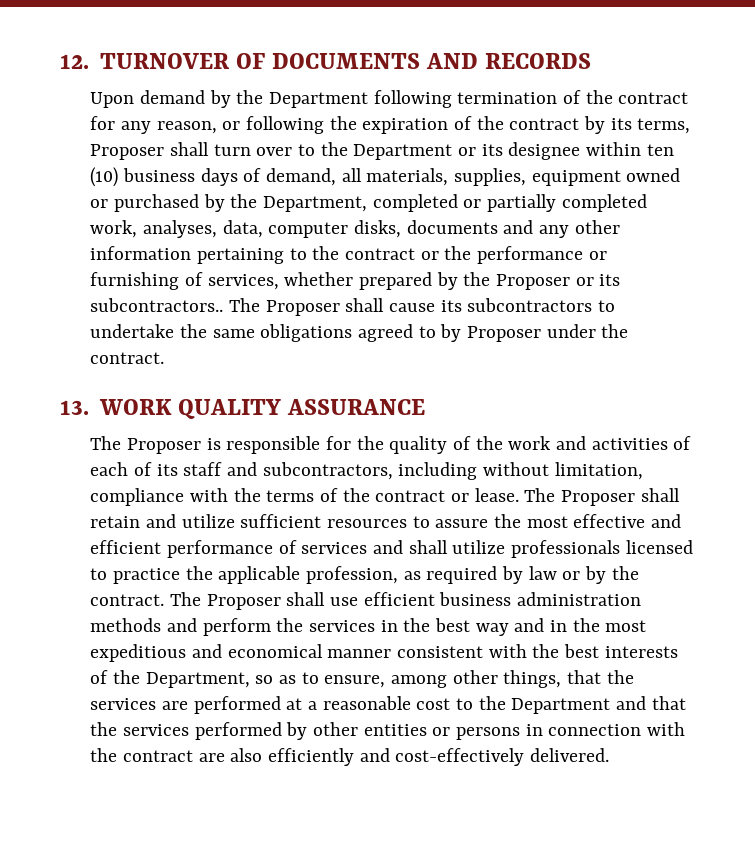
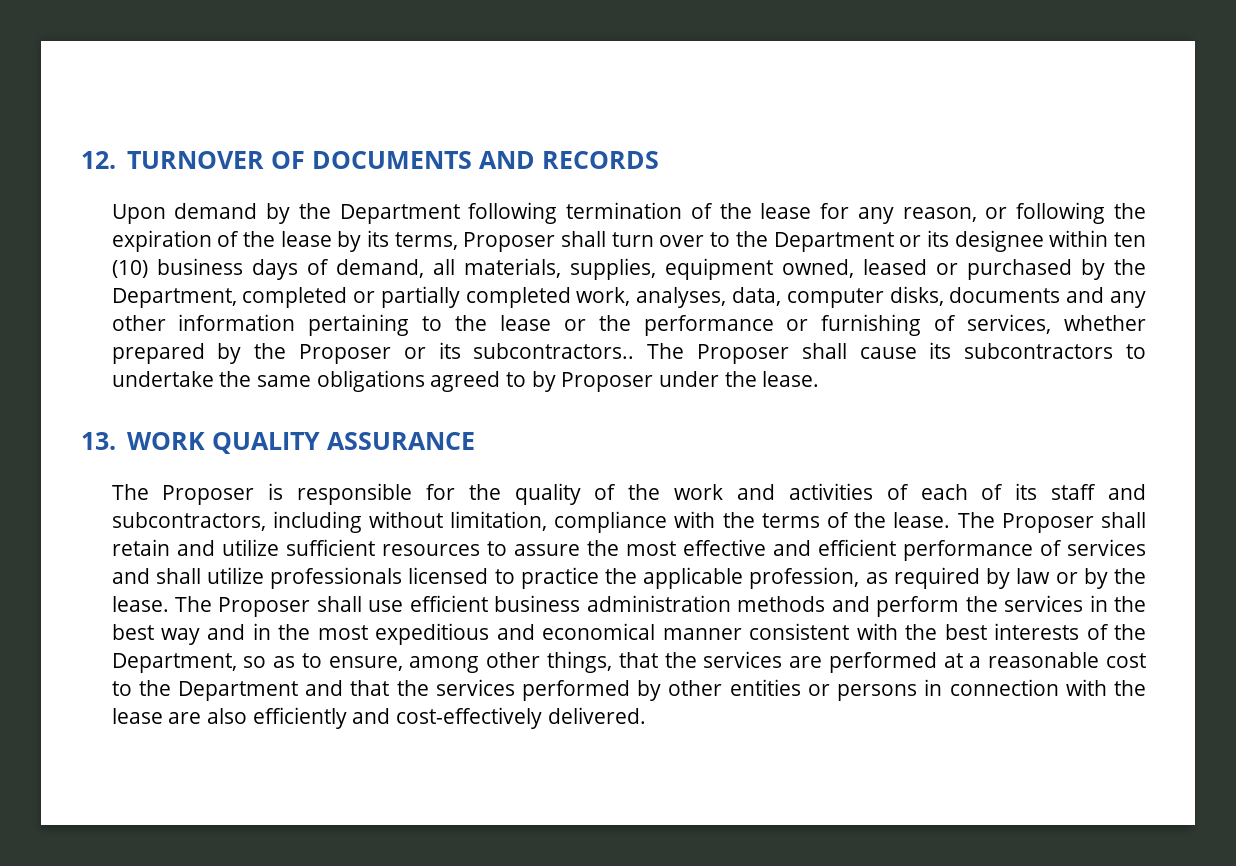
- Upon demand by the Department following termination of the contract for any reason, or following the expiration of the contract by its terms, Proposer shall turn over to the Department or its designee within ten (10) business days of demand, all materials, supplies, equipment owned or purchased by the Department, completed or partially completed work, analyses, data, computer disks, documents and any other information pertaining to the contract or the performance or furnishing of services, whether prepared by the Proposer or its subcontractors..
+ Upon demand by the Department following termination of the lease for any reason, or following the expiration of the lease by its terms, Proposer shall turn over to the Department or its designee within ten (10) business days of demand, all materials, supplies, equipment owned, leased or purchased by the Department, completed or partially completed work, analyses, data, computer disks, documents and any other information pertaining to the lease or the performance or furnishing of services, whether prepared by the Proposer or its subcontractors..
- The Proposer shall cause its subcontractors to undertake the same obligations agreed to by Proposer under the contract.
+ The Proposer shall cause its subcontractors to undertake the same obligations agreed to by Proposer under the lease.
- The Proposer is responsible for the quality of the work and activities of each of its staff and subcontractors, including without limitation, compliance with the terms of the contract or lease.
+ The Proposer is responsible for the quality of the work and activities of each of its staff and subcontractors, including without limitation, compliance with the terms of the lease.
- The Proposer shall retain and utilize sufficient resources to assure the most effective and efficient performance of services and shall utilize professionals licensed to practice the applicable profession, as required by law or by the contract.
+ The Proposer shall retain and utilize sufficient resources to assure the most effective and efficient performance of services and shall utilize professionals licensed to practice the applicable profession, as required by law or by the lease.
- The Proposer shall use efficient business administration methods and perform the services in the best way and in the most expeditious and economical manner consistent with the best interests of the Department, so as to ensure, among other things, that the services are performed at a reasonable cost to the Department and that the services performed by other entities or persons in connection with the contract are also efficiently and cost-effectively delivered.
+ The Proposer shall use efficient business administration methods and perform the services in the best way and in the most expeditious and economical manner consistent with the best interests of the Department, so as to ensure, among other things, that the services are performed at a reasonable cost to the Department and that the services performed by other entities or persons in connection with the lease are also efficiently and cost-effectively delivered.

